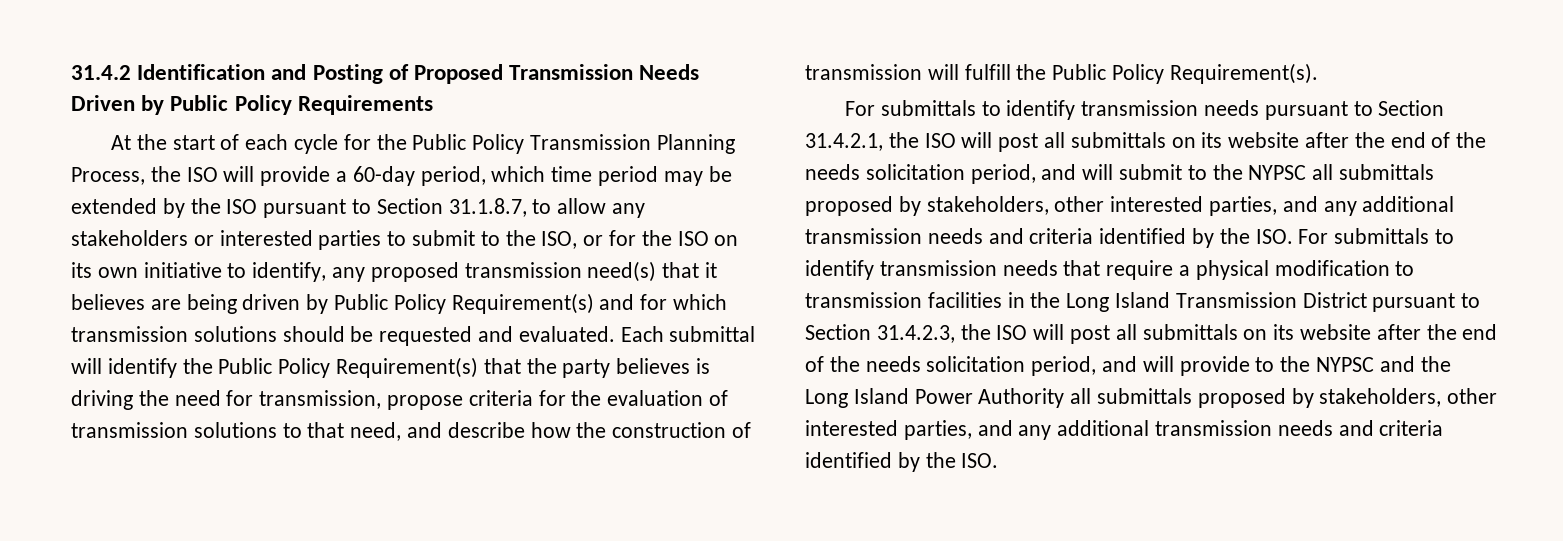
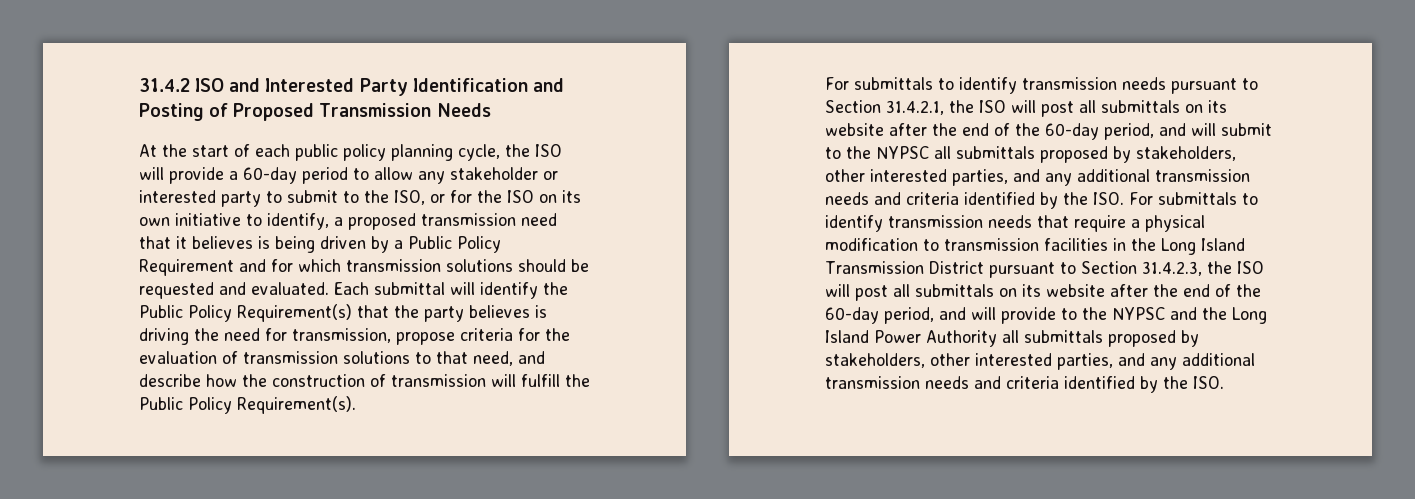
- 31.4.2 Identification and Posting of Proposed Transmission Needs Driven by Public Policy Requirements
+ 31.4.2 ISO and Interested Party Identification and Posting of Proposed Transmission Needs
- At the start of each cycle for the Public Policy Transmission Planning Process, the ISO will provide a 60-day period, which time period may be extended by the ISO pursuant to Section 31.1.8.7, to allow any stakeholders or interested parties to submit to the ISO, or for the ISO on its own initiative to identify, any proposed transmission need(s) that it believes are being driven by Public Policy Requirement(s) and for which transmission solutions should be requested and evaluated.
+ At the start of each public policy planning cycle, the ISO will provide a 60-day period to allow any stakeholder or interested party to submit to the ISO, or for the ISO on its own initiative to identify, a proposed transmission need that it believes is being driven by a Public Policy Requirement and for which transmission solutions should be requested and evaluated.
- For submittals to identify transmission needs pursuant to Section 31.4.2.1, the ISO will post all submittals on its website after the end of the needs solicitation period, and will submit to the NYPSC all submittals proposed by stakeholders, other interested parties, and any additional transmission needs and criteria identified by the ISO. For submittals to identify transmission needs that require a physical modification to transmission facilities in the Long Island Transmission District pursuant to Section 31.4.2.3, the ISO will post all submittals on its website after the end of the needs solicitation period, and will provide to the NYPSC and the Long Island Power Authority all submittals proposed by stakeholders, other interested parties, and any additional transmission needs and criteria identified by the ISO.
+ For submittals to identify transmission needs pursuant to Section 31.4.2.1, the ISO will post all submittals on its website after the end of the 60-day period, and will submit to the NYPSC all submittals proposed by stakeholders, other interested parties, and any additional transmission needs and criteria identified by the ISO. For submittals to identify transmission needs that require a physical modification to transmission facilities in the Long Island Transmission District pursuant to Section 31.4.2.3, the ISO will post all submittals on its website after the end of the 60-day period, and will provide to the NYPSC and the Long Island Power Authority all submittals proposed by stakeholders, other interested parties, and any additional transmission needs and criteria identified by the ISO.

